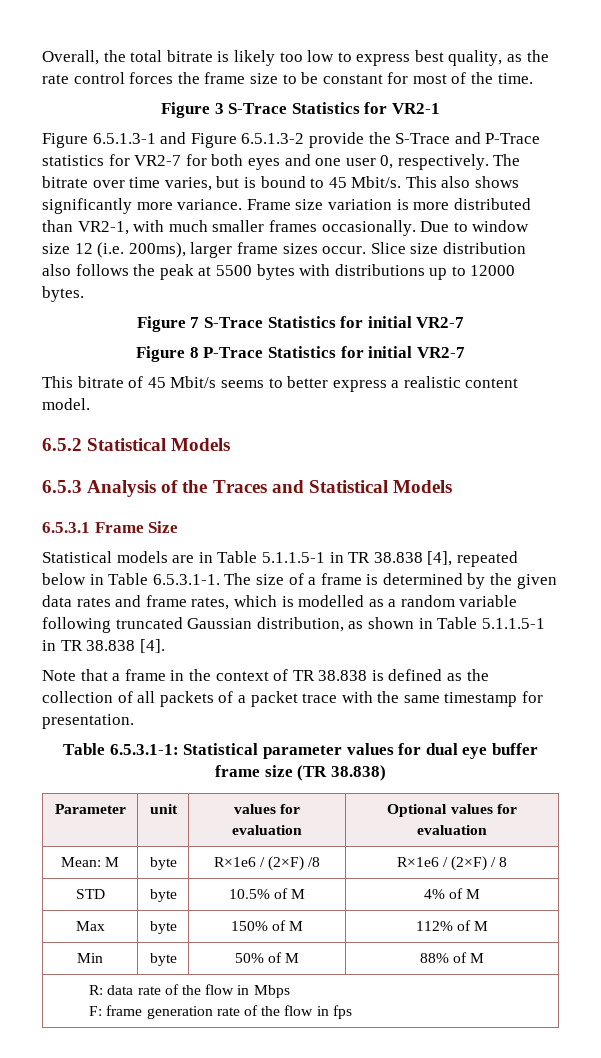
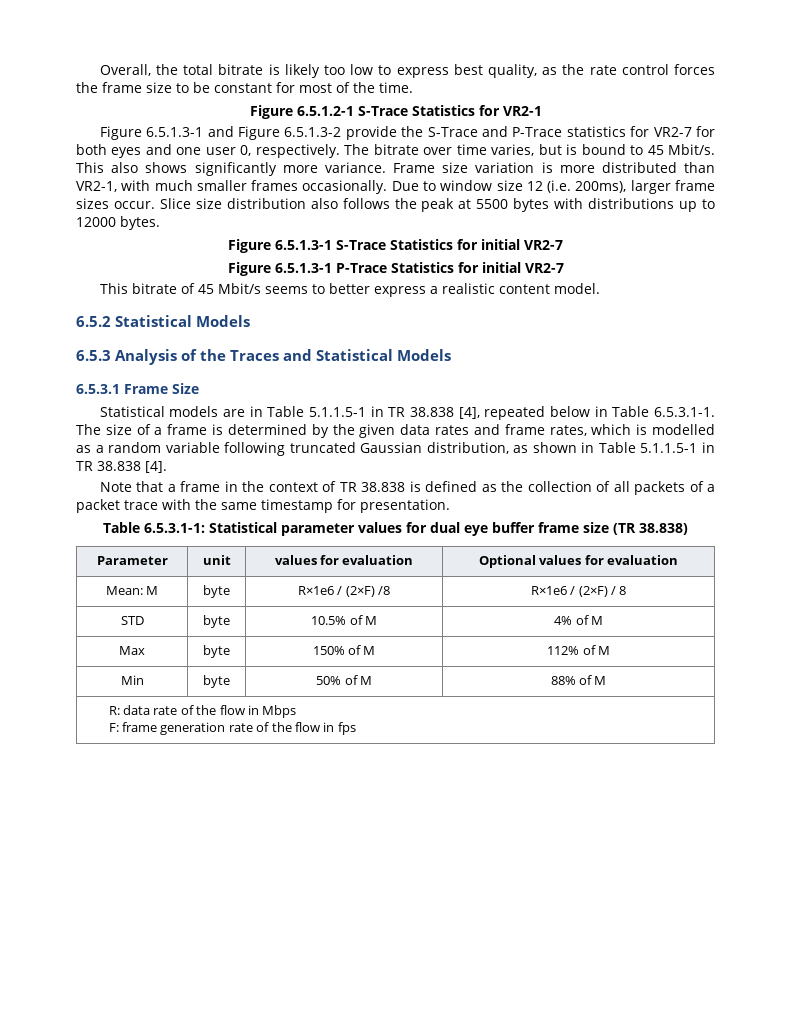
- Figure 3 S-Trace Statistics for VR2-1
+ Figure 6.5.1.2-1 S-Trace Statistics for VR2-1
- Figure 7 S-Trace Statistics for initial VR2-7
+ Figure 6.5.1.3-1 S-Trace Statistics for initial VR2-7
- Figure 8 P-Trace Statistics for initial VR2-7
+ Figure 6.5.1.3-1 P-Trace Statistics for initial VR2-7

